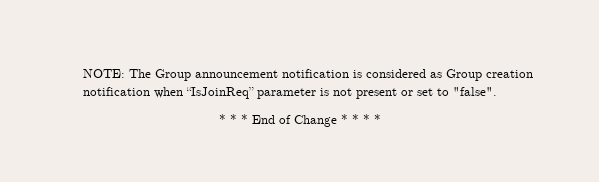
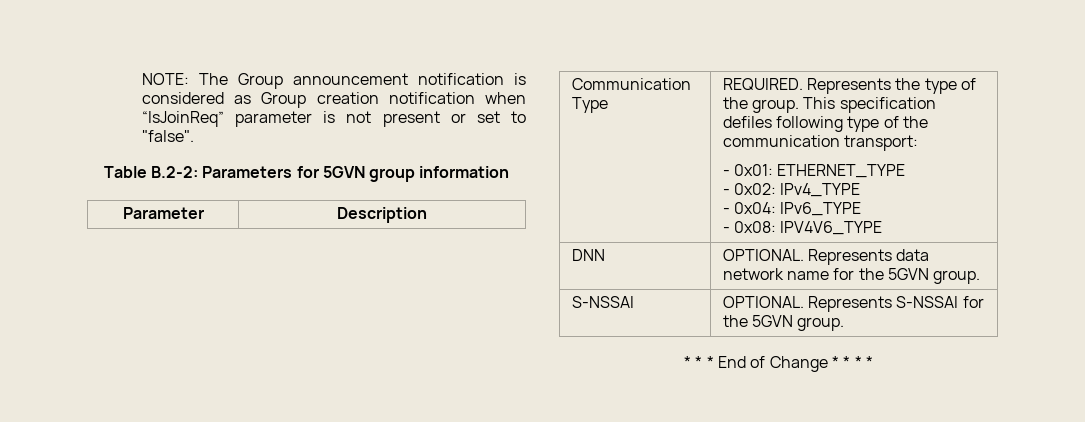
+ Table B.2-2: Parameters for 5GVN group information
+ Parameter | Description
+ Communication Type | REQUIRED. Represents the type of the group. This specification defiles following type of the communication transport:
+ - 0x01: ETHERNET_TYPE
+ - 0x02: IPv4_TYPE
+ - 0x04: IPv6_TYPE
+ - 0x08: IPV4V6_TYPE
+ DNN | OPTIONAL. Represents data network name for the 5GVN group.
+ S-NSSAI | OPTIONAL. Represents S-NSSAI for the 5GVN group.

